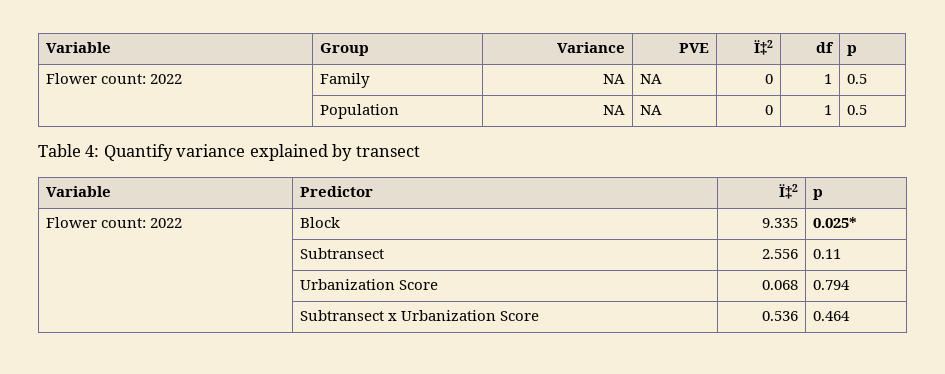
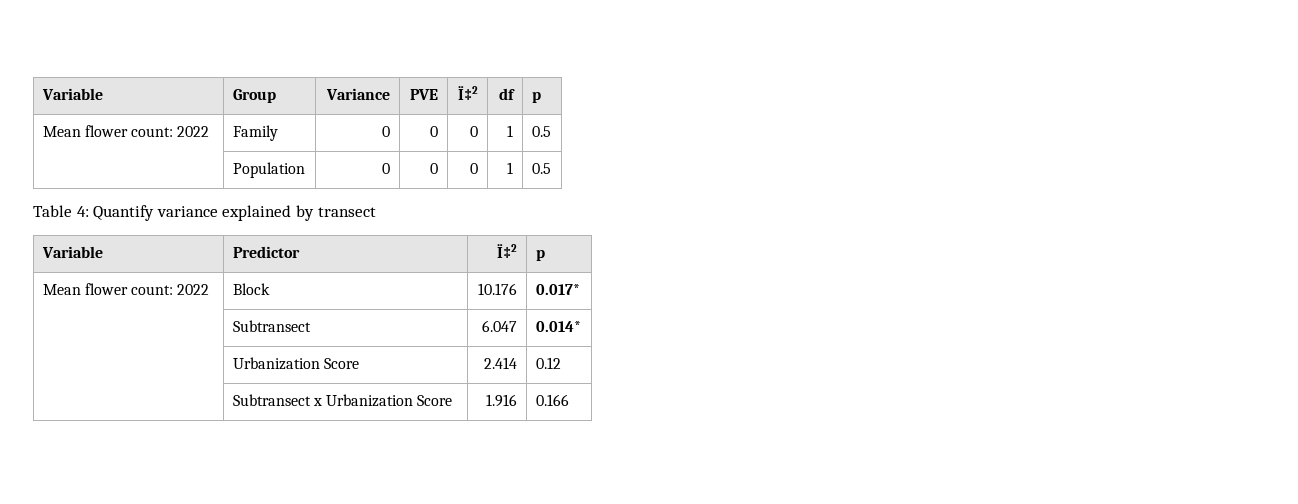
- Flower count: 2022 | Family | NA | NA | 0 | 1 | 0.5
+ Mean flower count: 2022 | Family | 0 | 0 | 0 | 1 | 0.5
- | Population | NA | NA | 0 | 1 | 0.5
+ | Population | 0 | 0 | 0 | 1 | 0.5
- Flower count: 2022 | Block | 9.335 | 0.025*
+ Mean flower count: 2022 | Block | 10.176 | 0.017*
- | Subtransect | 2.556 | 0.11
- | Urbanization Score | 0.068 | 0.794
+ | Subtransect | 6.047 | 0.014*
+ | Urbanization Score | 2.414 | 0.12
- | Subtransect x Urbanization Score | 0.536 | 0.464
+ | Subtransect x Urbanization Score | 1.916 | 0.166

